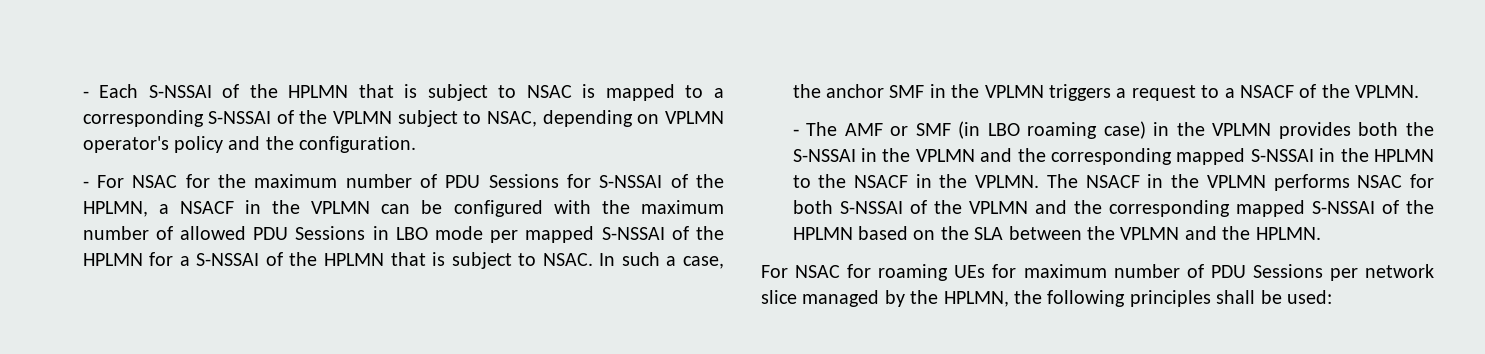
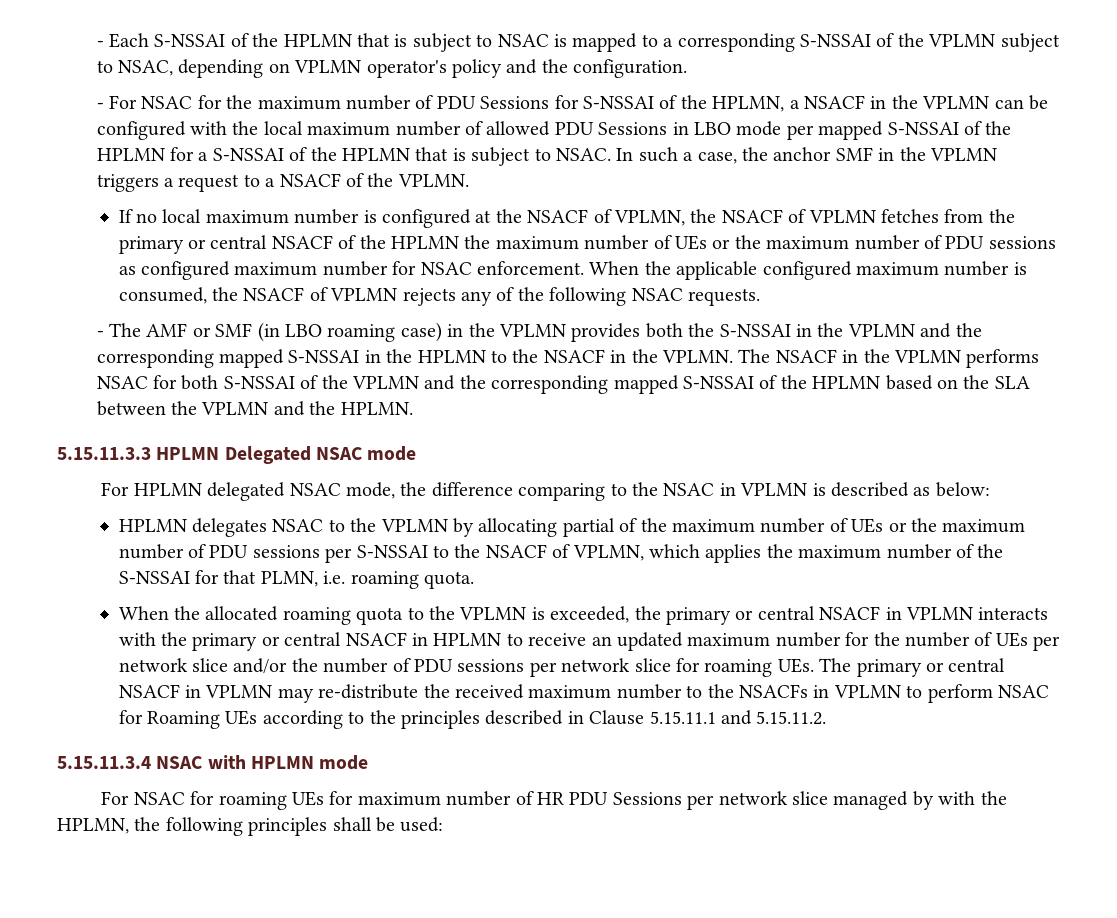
- - For NSAC for the maximum number of PDU Sessions for S-NSSAI of the HPLMN, a NSACF in the VPLMN can be configured with the maximum number of allowed PDU Sessions in LBO mode per mapped S-NSSAI of the HPLMN for a S-NSSAI of the HPLMN that is subject to NSAC.
+ - For NSAC for the maximum number of PDU Sessions for S-NSSAI of the HPLMN, a NSACF in the VPLMN can be configured with the local maximum number of allowed PDU Sessions in LBO mode per mapped S-NSSAI of the HPLMN for a S-NSSAI of the HPLMN that is subject to NSAC.
+ If no local maximum number is configured at the NSACF of VPLMN, the NSACF of VPLMN fetches from the primary or central NSACF of the HPLMN the maximum number of UEs or the maximum number of PDU sessions as configured maximum number for NSAC enforcement. When the applicable configured maximum number is consumed, the NSACF of VPLMN rejects any of the following NSAC requests.
+ 5.15.11.3.3 HPLMN Delegated NSAC mode
+ For HPLMN delegated NSAC mode, the difference comparing to the NSAC in VPLMN is described as below:
+ HPLMN delegates NSAC to the VPLMN by allocating partial of the maximum number of UEs or the maximum number of PDU sessions per S-NSSAI to the NSACF of VPLMN, which applies the maximum number of the S-NSSAI for that PLMN, i.e. roaming quota.
+ When the allocated roaming quota to the VPLMN is exceeded, the primary or central NSACF in VPLMN interacts with the primary or central NSACF in HPLMN to receive an updated maximum number for the number of UEs per network slice and/or the number of PDU sessions per network slice for roaming UEs. The primary or central NSACF in VPLMN may re-distribute the received maximum number to the NSACFs in VPLMN to perform NSAC for Roaming UEs according to the principles described in Clause 5.15.11.1 and 5.15.11.2.
+ 5.15.11.3.4 NSAC with HPLMN mode
- For NSAC for roaming UEs for maximum number of PDU Sessions per network slice managed by the HPLMN, the following principles shall be used:
+ For NSAC for roaming UEs for maximum number of HR PDU Sessions per network slice managed by with the HPLMN, the following principles shall be used:

